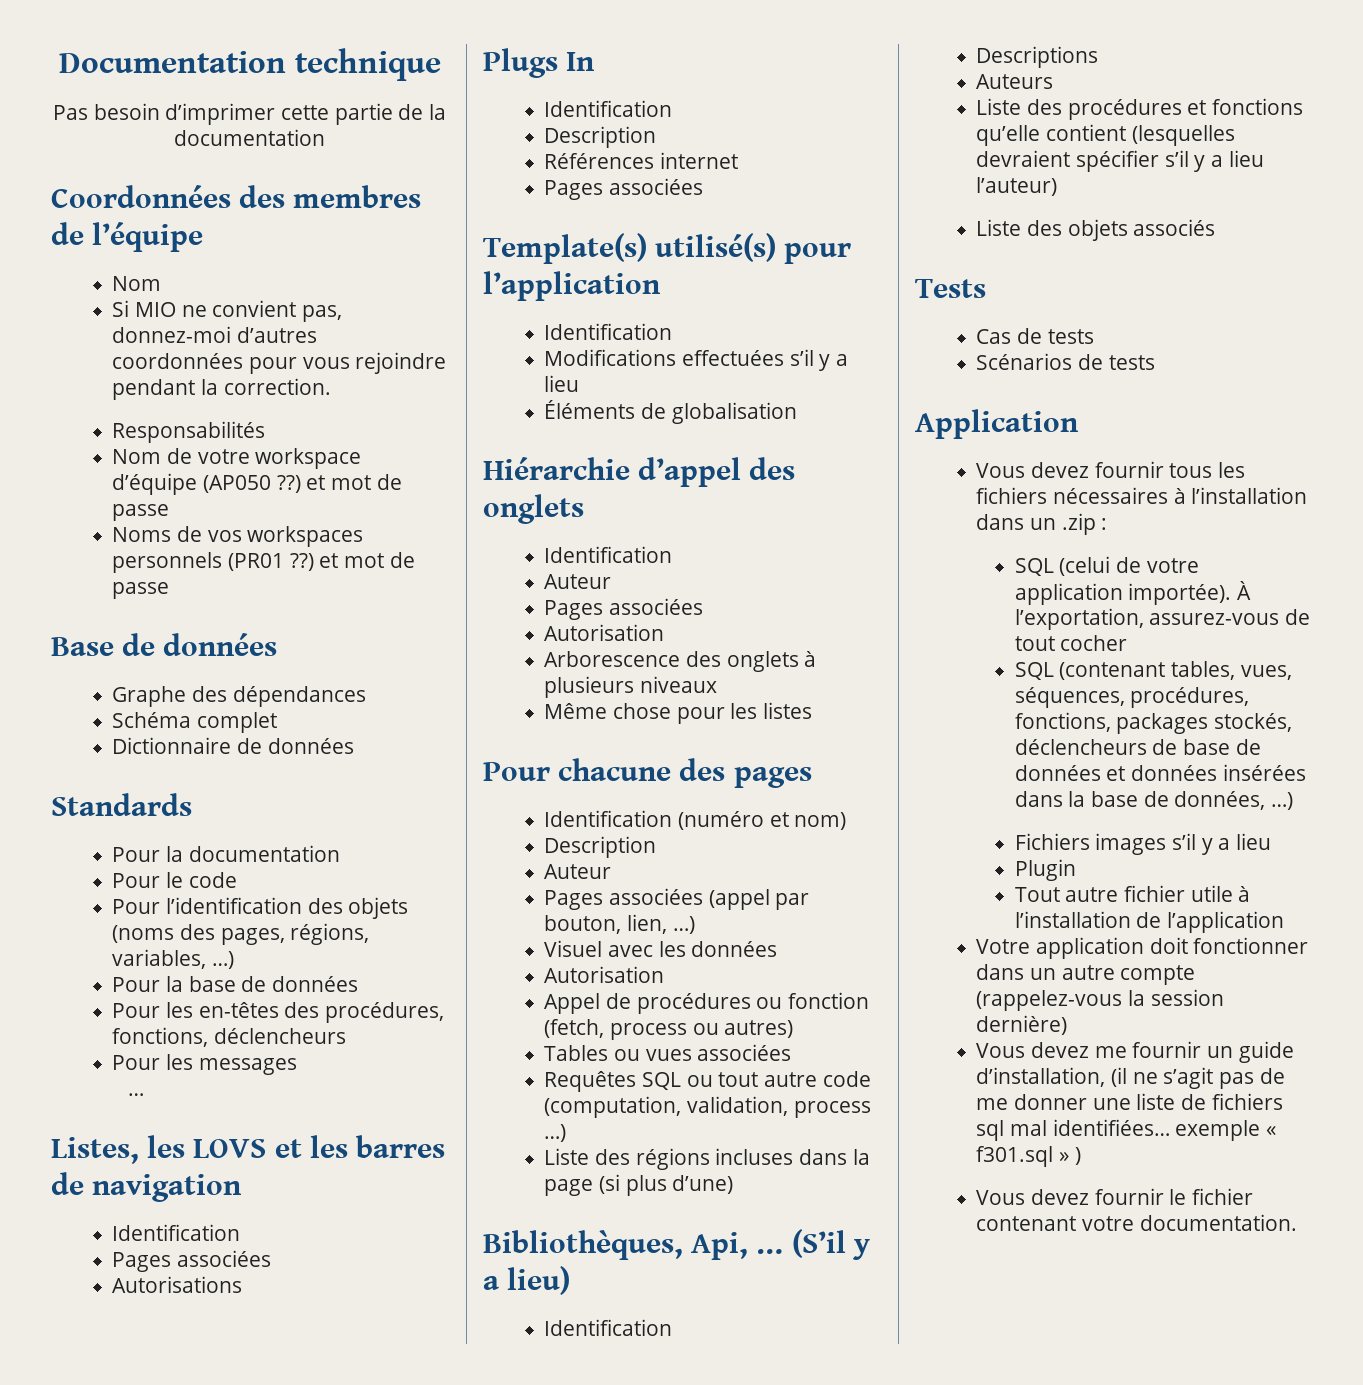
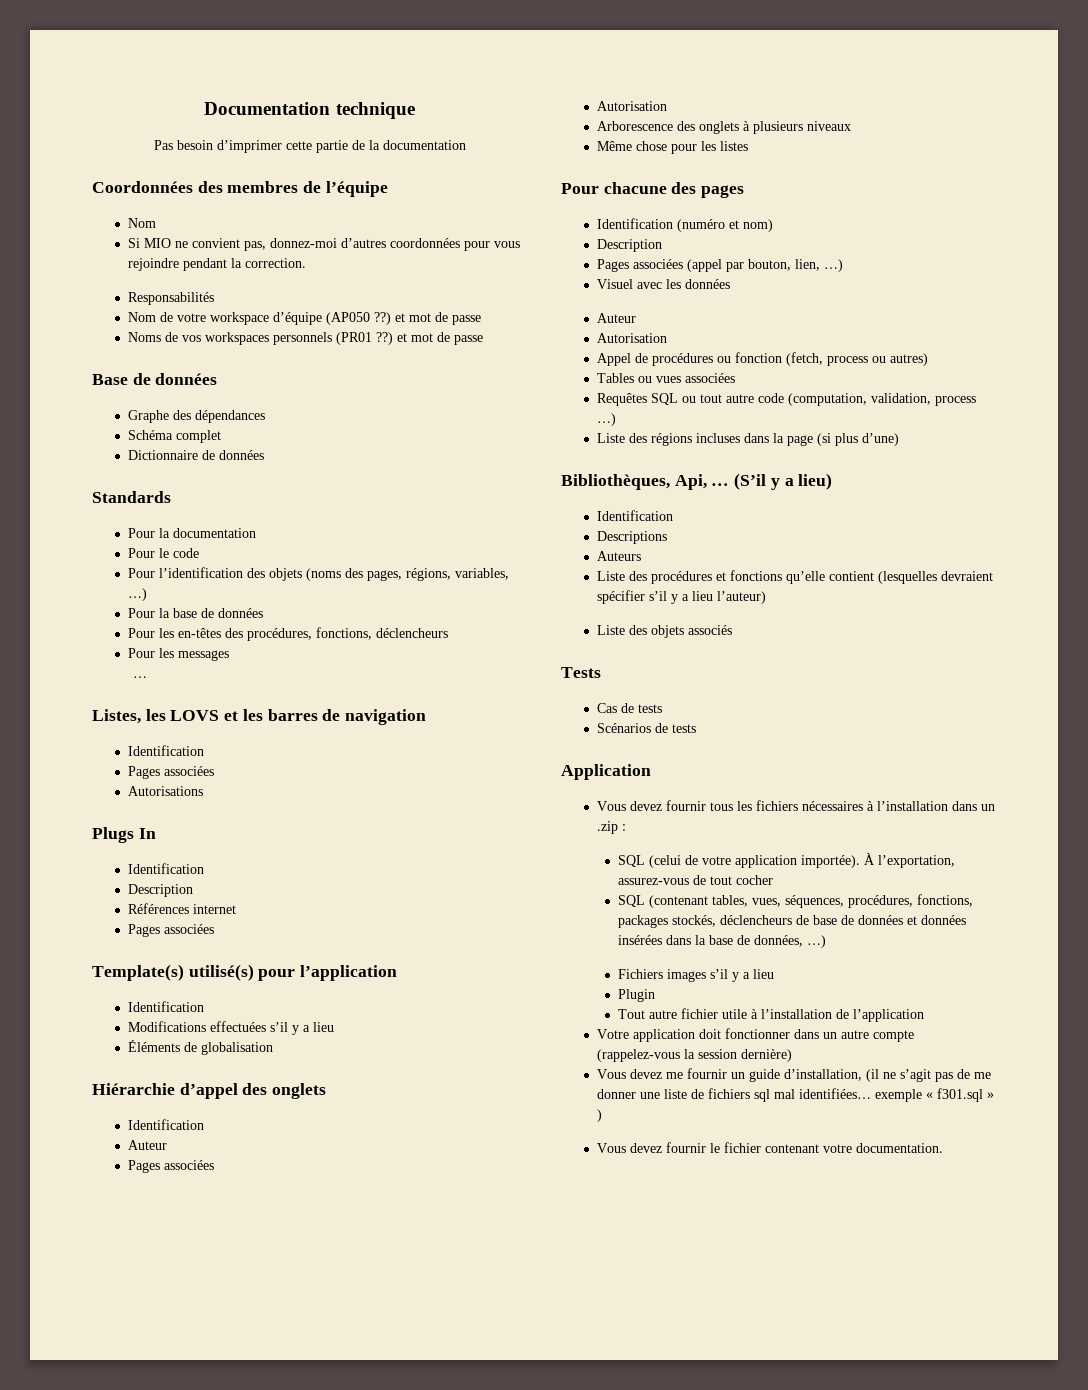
  Identification (numéro et nom)
  Description
- Auteur
  Visuel avec les données
+ Auteur

